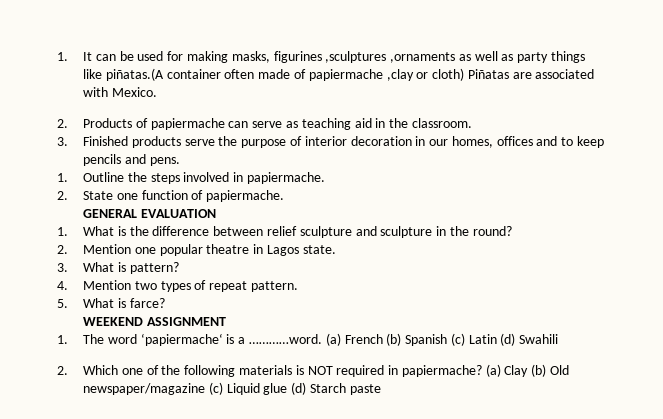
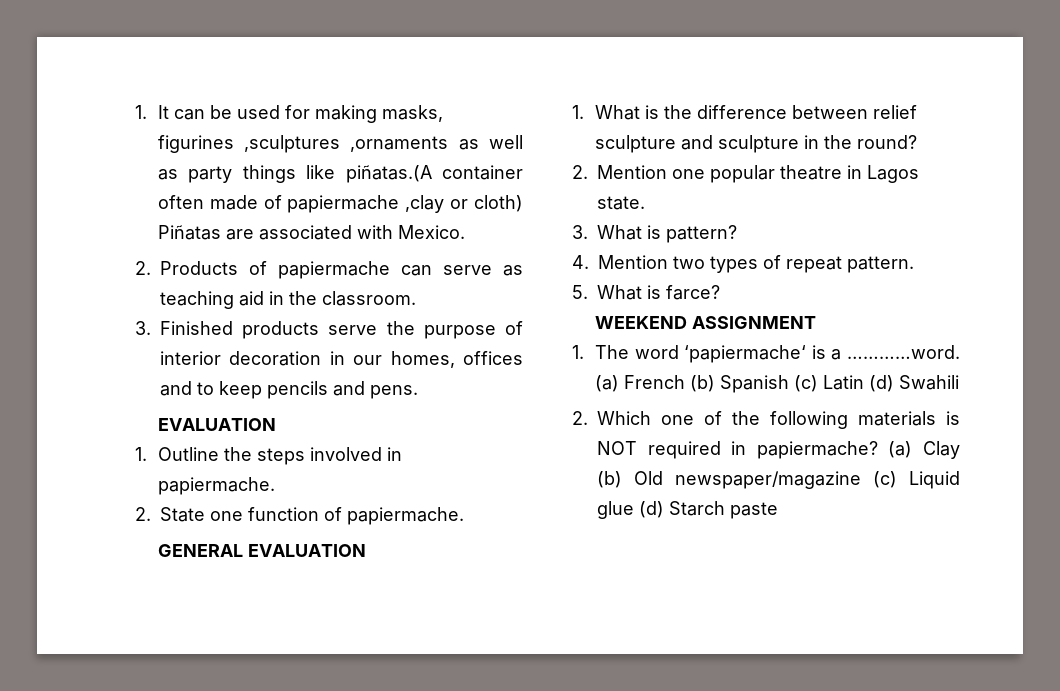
  3. Finished products serve the purpose of interior decoration in our homes, offices and to keep pencils and pens.
+ EVALUATION

